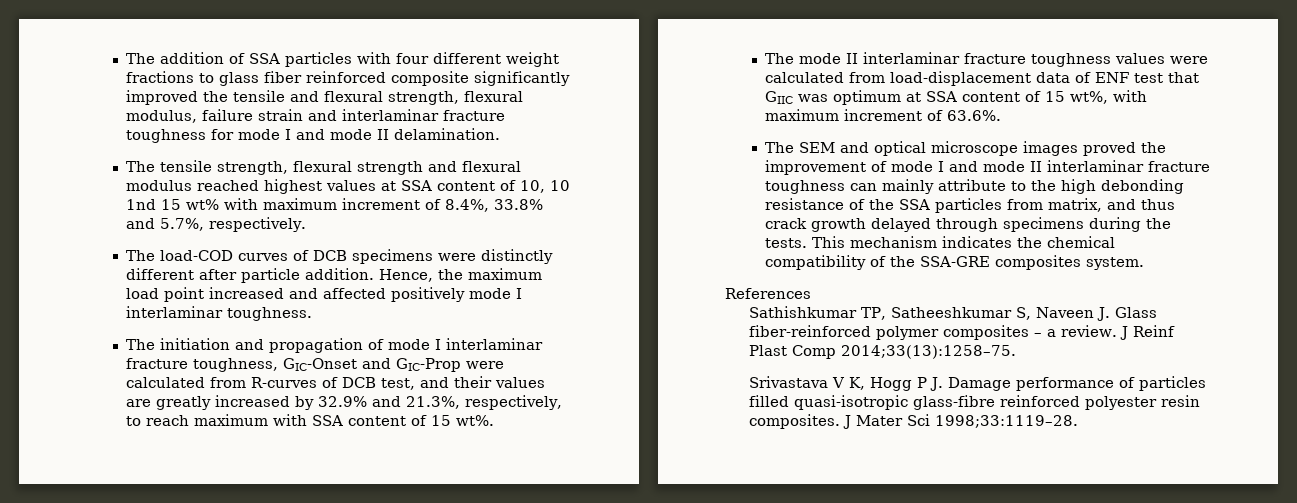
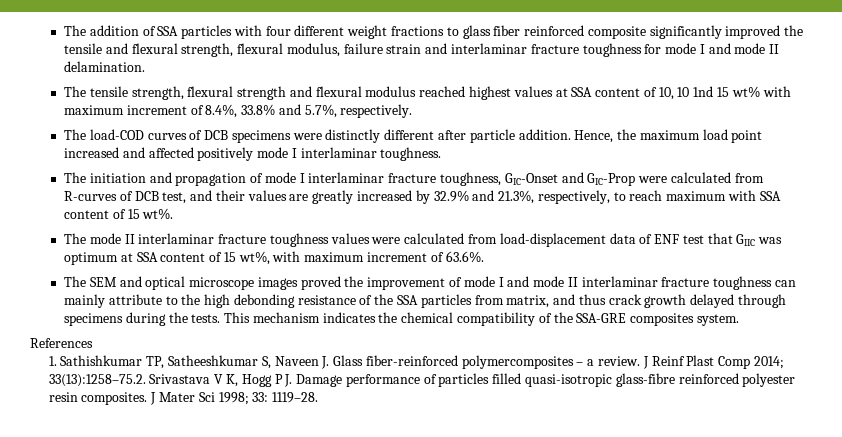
- Sathishkumar TP, Satheeshkumar S, Naveen J. Glass fiber-reinforced polymer composites – a review.
+ 1. Sathishkumar TP, Satheeshkumar S, Naveen J. Glass fiber-reinforced polymercomposites – a review.
- J Reinf Plast Comp 2014;33(13):1258–75.
- Srivastava V K, Hogg P J. Damage performance of particles filled quasi-isotropic glass-fibre reinforced polyester resin composites.
+ J Reinf Plast Comp 2014; 33(13):1258–75.2. Srivastava V K, Hogg P J. Damage performance of particles filled quasi-isotropic glass-fibre reinforced polyester resin composites.
- J Mater Sci 1998;33:1119–28.
+ J Mater Sci 1998; 33: 1119–28.

